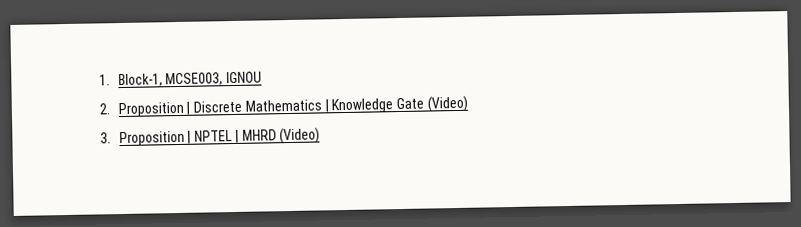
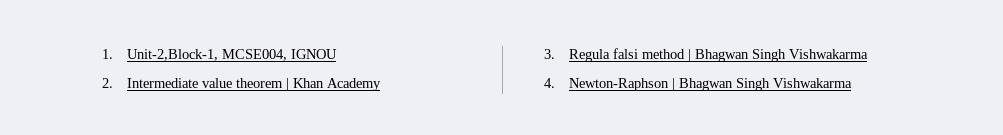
- 1. Block-1, MCSE003, IGNOU
+ 1. Unit-2,Block-1, MCSE004, IGNOU
- 2. Proposition | Discrete Mathematics | Knowledge Gate (Video)
- 3. Proposition | NPTEL | MHRD (Video)
+ 2. Intermediate value theorem | Khan Academy
+ 3. Regula falsi method | Bhagwan Singh Vishwakarma
+ 4. Newton-Raphson | Bhagwan Singh Vishwakarma

